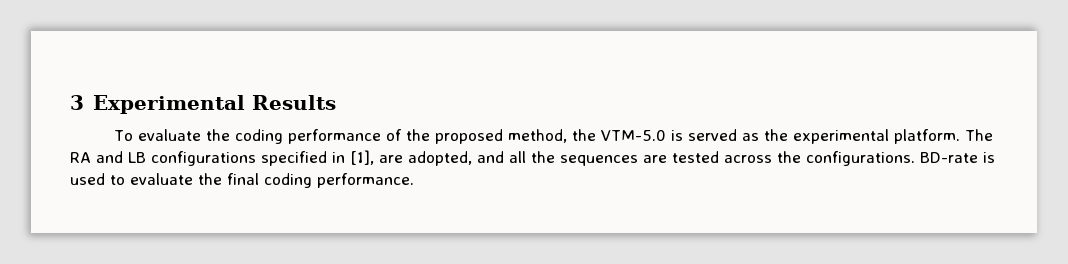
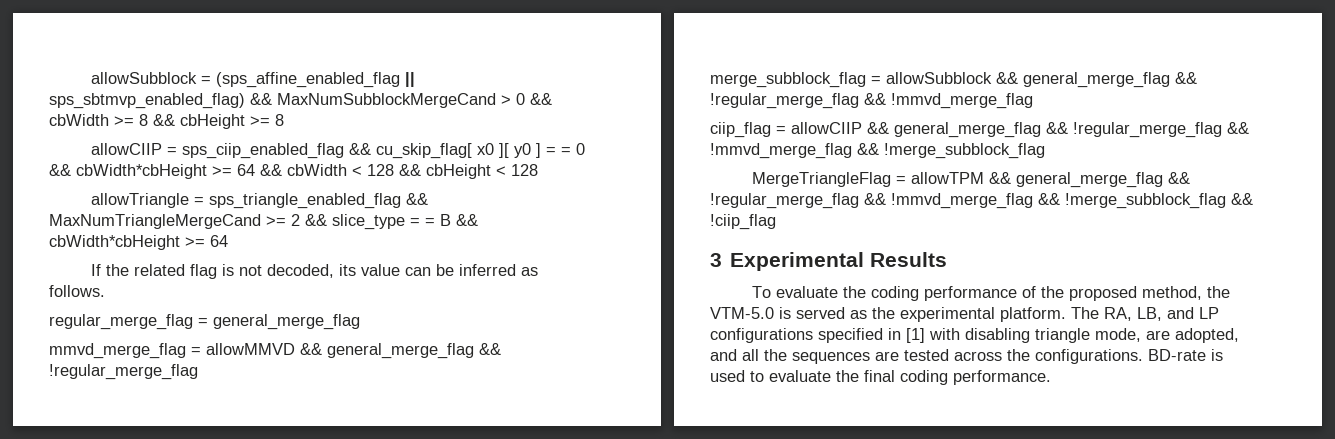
+ allowSubblock = (sps_affine_enabled_flag || sps_sbtmvp_enabled_flag) && MaxNumSubblockMergeCand > 0 && cbWidth >= 8 && cbHeight >= 8
+ allowCIIP = sps_ciip_enabled_flag && cu_skip_flag[ x0 ][ y0 ] = = 0 && cbWidth*cbHeight >= 64 && cbWidth < 128 && cbHeight < 128
+ allowTriangle = sps_triangle_enabled_flag && MaxNumTriangleMergeCand >= 2 && slice_type = = B && cbWidth*cbHeight >= 64
+ If the related flag is not decoded, its value can be inferred as follows.
+ regular_merge_flag = general_merge_flag
+ mmvd_merge_flag = allowMMVD && general_merge_flag && !regular_merge_flag
+ merge_subblock_flag = allowSubblock && general_merge_flag && !regular_merge_flag && !mmvd_merge_flag
+ ciip_flag = allowCIIP && general_merge_flag && !regular_merge_flag && !mmvd_merge_flag && !merge_subblock_flag
+ MergeTriangleFlag = allowTPM && general_merge_flag && !regular_merge_flag && !mmvd_merge_flag && !merge_subblock_flag && !ciip_flag
- The RA and LB configurations specified in [1], are adopted, and all the sequences are tested across the configurations.
+ The RA, LB, and LP configurations specified in [1] with disabling triangle mode, are adopted, and all the sequences are tested across the configurations.

